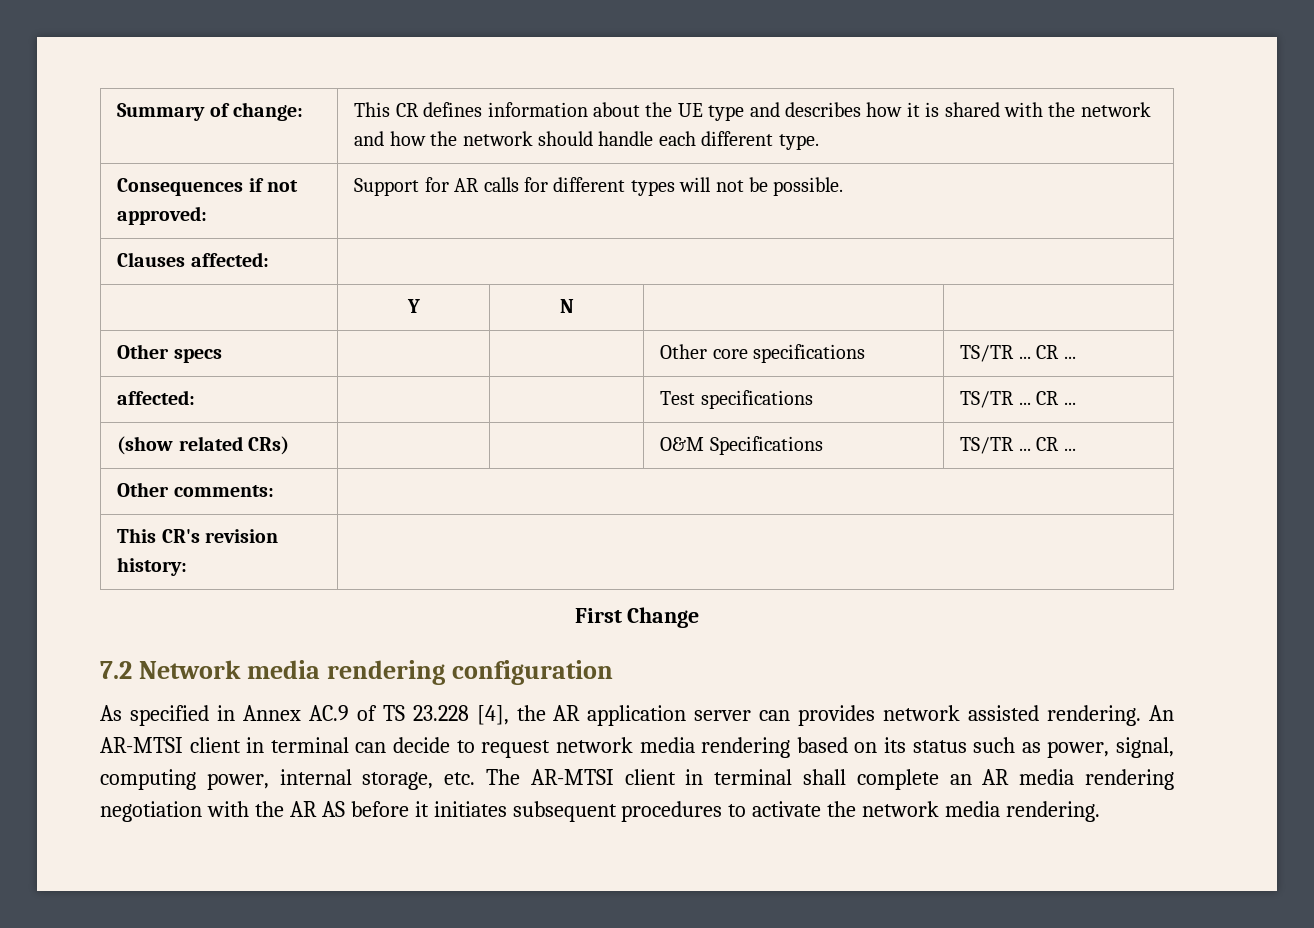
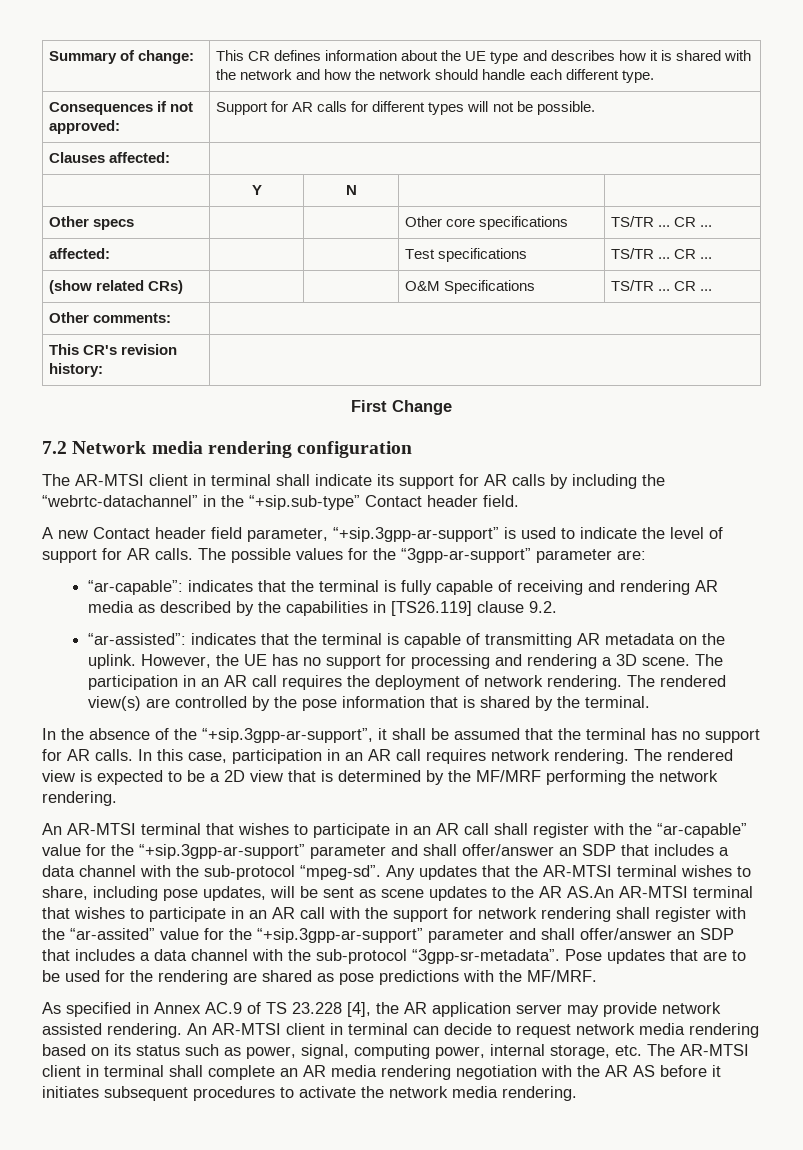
+ The AR-MTSI client in terminal shall indicate its support for AR calls by including the “webrtc-datachannel” in the “+sip.sub-type” Contact header field.
+ A new Contact header field parameter, “+sip.3gpp-ar-support” is used to indicate the level of support for AR calls. The possible values for the “3gpp-ar-support” parameter are:
+ “ar-capable”: indicates that the terminal is fully capable of receiving and rendering AR media as described by the capabilities in [TS26.119] clause 9.2.
+ “ar-assisted”: indicates that the terminal is capable of transmitting AR metadata on the uplink. However, the UE has no support for processing and rendering a 3D scene. The participation in an AR call requires the deployment of network rendering. The rendered view(s) are controlled by the pose information that is shared by the terminal.
+ In the absence of the “+sip.3gpp-ar-support”, it shall be assumed that the terminal has no support for AR calls. In this case, participation in an AR call requires network rendering. The rendered view is expected to be a 2D view that is determined by the MF/MRF performing the network rendering.
+ An AR-MTSI terminal that wishes to participate in an AR call shall register with the “ar-capable” value for the “+sip.3gpp-ar-support” parameter and shall offer/answer an SDP that includes a data channel with the sub-protocol “mpeg-sd”. Any updates that the AR-MTSI terminal wishes to share, including pose updates, will be sent as scene updates to the AR AS.An AR-MTSI terminal that wishes to participate in an AR call with the support for network rendering shall register with the “ar-assited” value for the “+sip.3gpp-ar-support” parameter and shall offer/answer an SDP that includes a data channel with the sub-protocol “3gpp-sr-metadata”. Pose updates that are to be used for the rendering are shared as pose predictions with the MF/MRF.
- As specified in Annex AC.9 of TS 23.228 [4], the AR application server can provides network assisted rendering.
+ As specified in Annex AC.9 of TS 23.228 [4], the AR application server may provide network assisted rendering.

